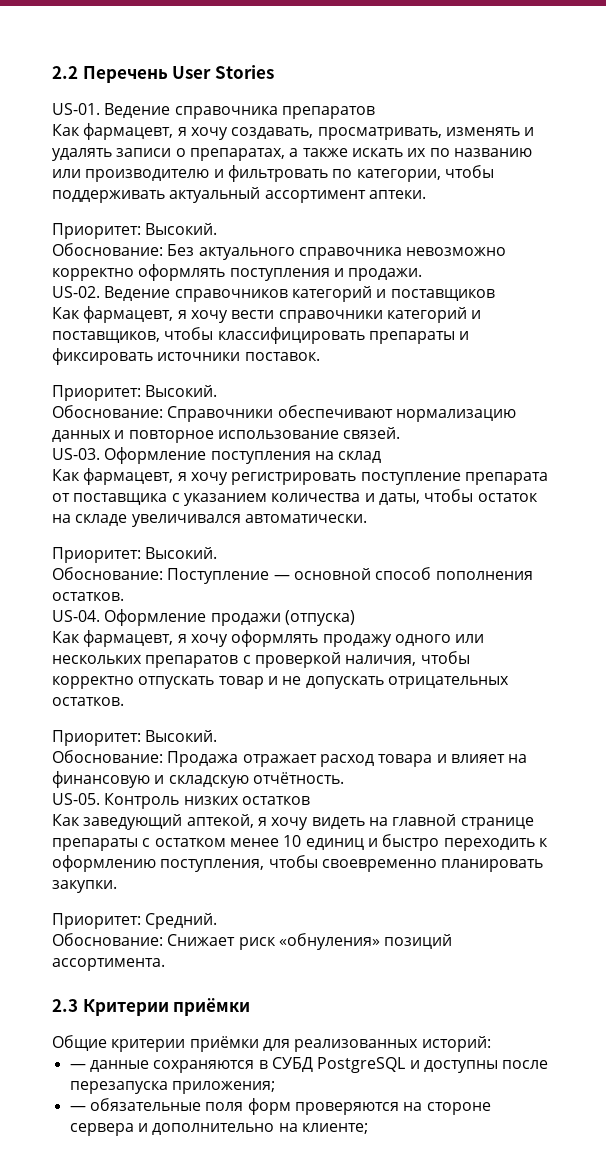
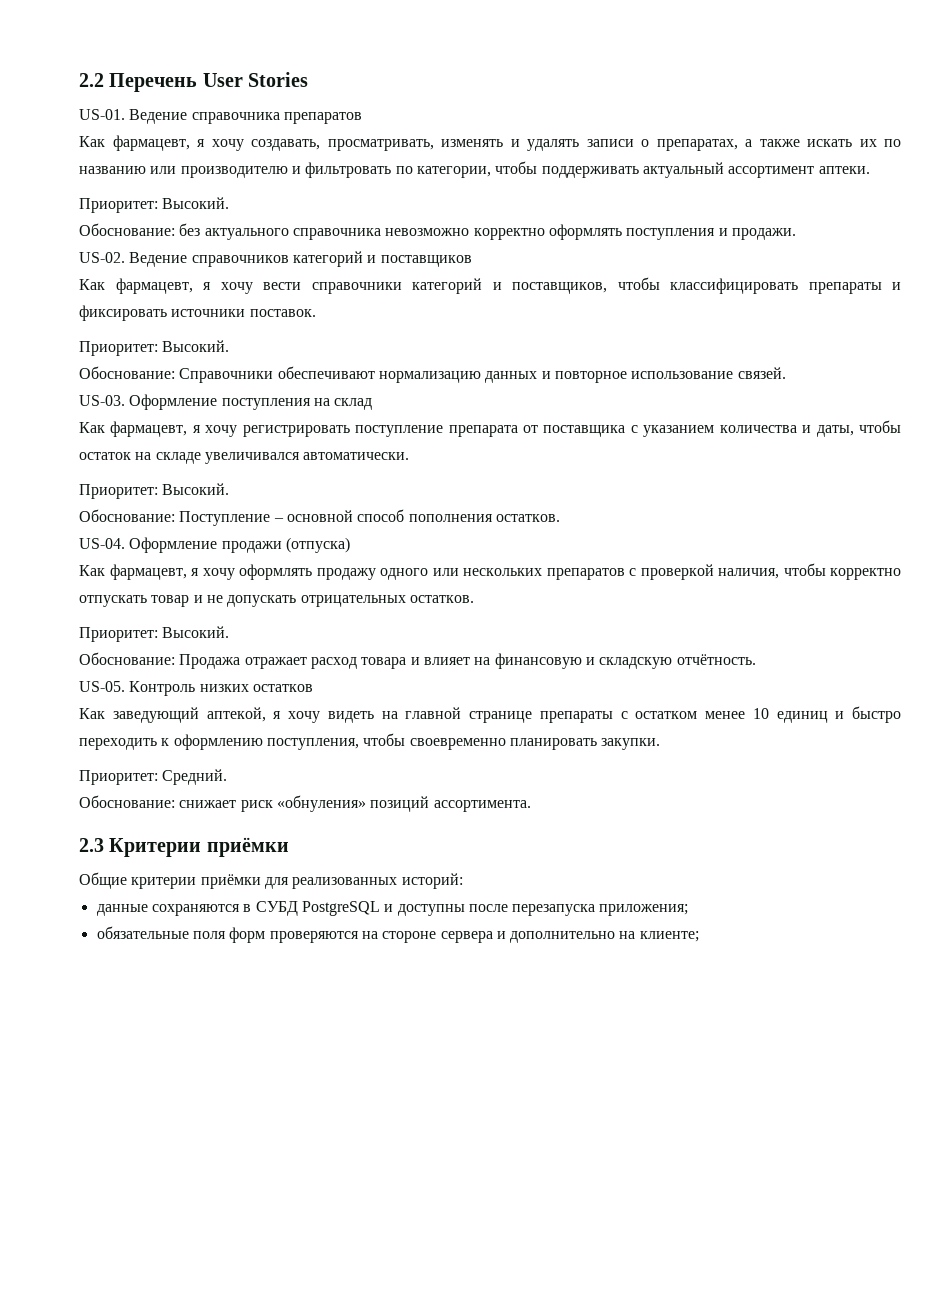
- Обоснование: Без актуального справочника невозможно корректно оформлять поступления и продажи.
+ Обоснование: без актуального справочника невозможно корректно оформлять поступления и продажи.
- Обоснование: Поступление — основной способ пополнения остатков.
+ Обоснование: Поступление – основной способ пополнения остатков.
- Обоснование: Снижает риск «обнуления» позиций ассортимента.
+ Обоснование: снижает риск «обнуления» позиций ассортимента.
- — данные сохраняются в СУБД PostgreSQL и доступны после перезапуска приложения;
+ данные сохраняются в СУБД PostgreSQL и доступны после перезапуска приложения;
- — обязательные поля форм проверяются на стороне сервера и дополнительно на клиенте;
+ обязательные поля форм проверяются на стороне сервера и дополнительно на клиенте;

